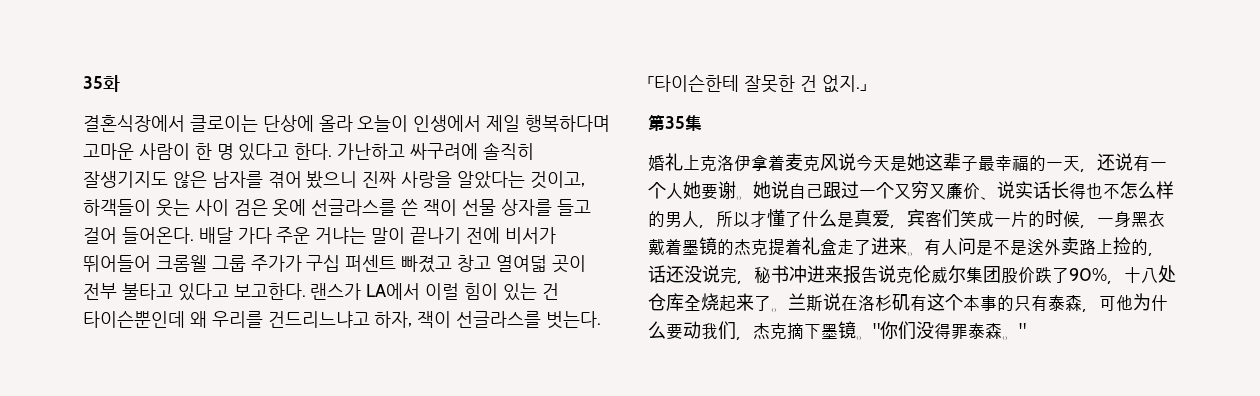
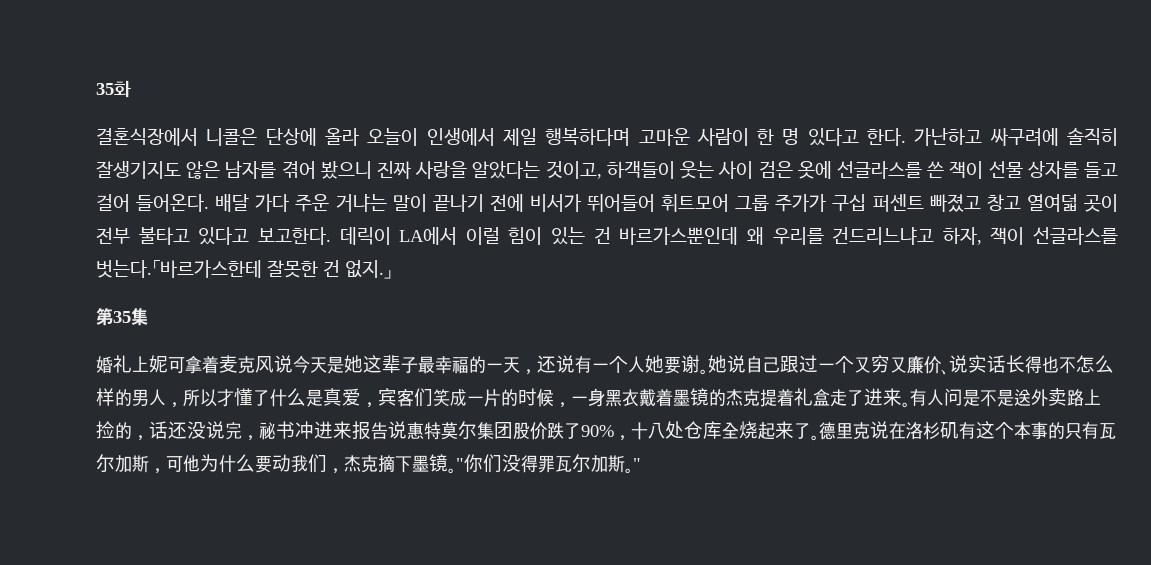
- 결혼식장에서 클로이는 단상에 올라 오늘이 인생에서 제일 행복하다며 고마운 사람이 한 명 있다고 한다.
+ 결혼식장에서 니콜은 단상에 올라 오늘이 인생에서 제일 행복하다며 고마운 사람이 한 명 있다고 한다.
- 배달 가다 주운 거냐는 말이 끝나기 전에 비서가 뛰어들어 크롬웰 그룹 주가가 구십 퍼센트 빠졌고 창고 열여덟 곳이 전부 불타고 있다고 보고한다.
+ 배달 가다 주운 거냐는 말이 끝나기 전에 비서가 뛰어들어 휘트모어 그룹 주가가 구십 퍼센트 빠졌고 창고 열여덟 곳이 전부 불타고 있다고 보고한다.
- 랜스가 LA에서 이럴 힘이 있는 건 타이슨뿐인데 왜 우리를 건드리느냐고 하자, 잭이 선글라스를 벗는다.
+ 데릭이 LA에서 이럴 힘이 있는 건 바르가스뿐인데 왜 우리를 건드리느냐고 하자, 잭이 선글라스를 벗는다.
- 「타이슨한테 잘못한 건 없지.」
+ 「바르가스한테 잘못한 건 없지.」
- 婚礼上克洛伊拿着麦克风说今天是她这辈子最幸福的一天，还说有一个人她要谢。
+ 婚礼上妮可拿着麦克风说今天是她这辈子最幸福的一天，还说有一个人她要谢。
- 有人问是不是送外卖路上捡的，话还没说完，秘书冲进来报告说克伦威尔集团股价跌了90%，十八处仓库全烧起来了。
+ 有人问是不是送外卖路上捡的，话还没说完，秘书冲进来报告说惠特莫尔集团股价跌了90%，十八处仓库全烧起来了。
- 兰斯说在洛杉矶有这个本事的只有泰森，可他为什么要动我们，杰克摘下墨镜。
+ 德里克说在洛杉矶有这个本事的只有瓦尔加斯，可他为什么要动我们，杰克摘下墨镜。
- "你们没得罪泰森。
+ "你们没得罪瓦尔加斯。

